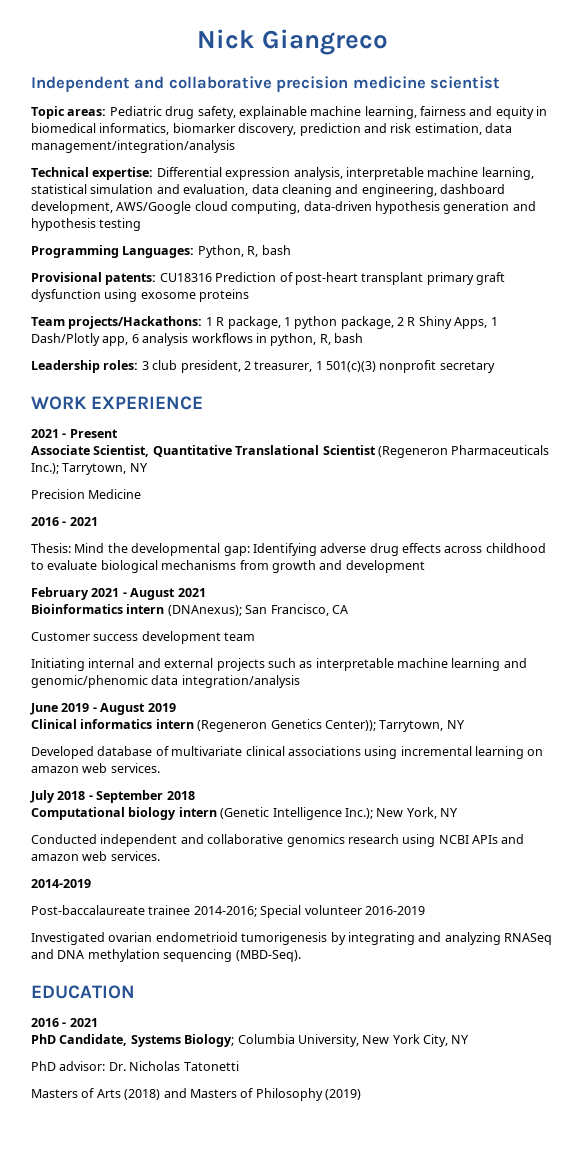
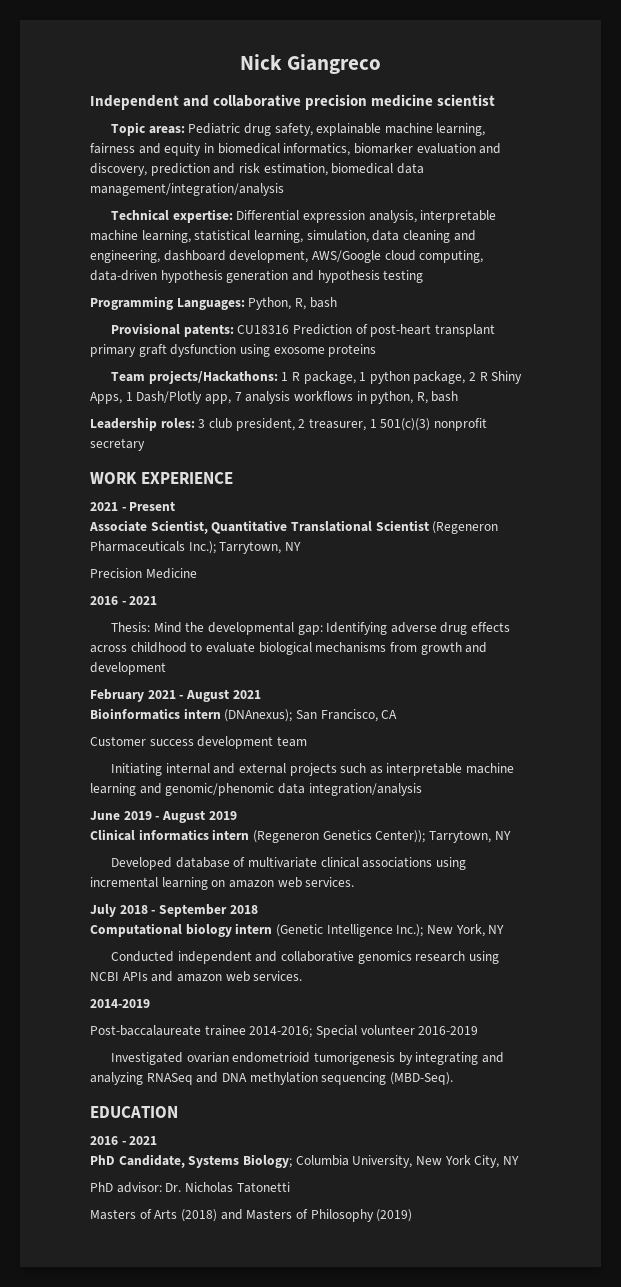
- Topic areas: Pediatric drug safety, explainable machine learning, fairness and equity in biomedical informatics, biomarker discovery, prediction and risk estimation, data management/integration/analysis
+ Topic areas: Pediatric drug safety, explainable machine learning, fairness and equity in biomedical informatics, biomarker evaluation and discovery, prediction and risk estimation, biomedical data management/integration/analysis
- Technical expertise: Differential expression analysis, interpretable machine learning, statistical simulation and evaluation, data cleaning and engineering, dashboard development, AWS/Google cloud computing, data-driven hypothesis generation and hypothesis testing
+ Technical expertise: Differential expression analysis, interpretable machine learning, statistical learning, simulation, data cleaning and engineering, dashboard development, AWS/Google cloud computing, data-driven hypothesis generation and hypothesis testing
- Team projects/Hackathons: 1 R package, 1 python package, 2 R Shiny Apps, 1 Dash/Plotly app, 6 analysis workflows in python, R, bash
+ Team projects/Hackathons: 1 R package, 1 python package, 2 R Shiny Apps, 1 Dash/Plotly app, 7 analysis workflows in python, R, bash

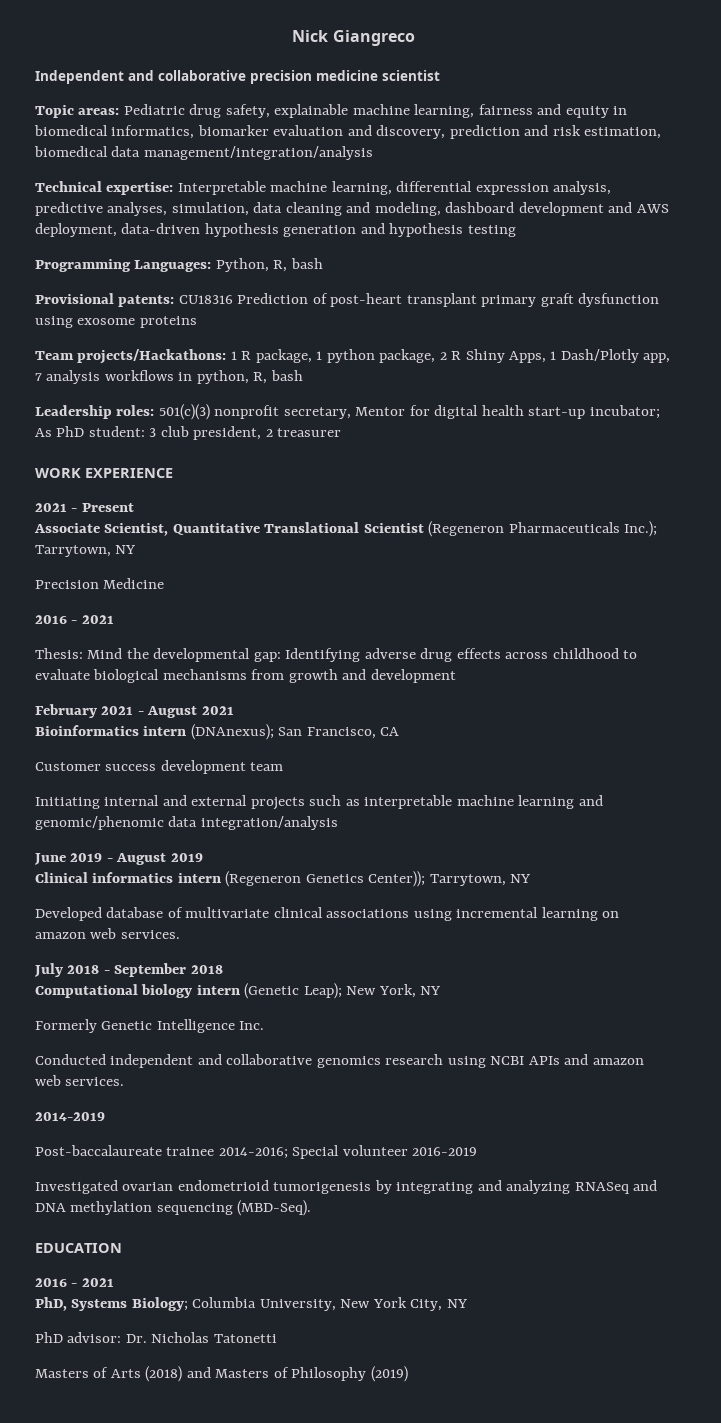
- Technical expertise: Differential expression analysis, interpretable machine learning, statistical learning, simulation, data cleaning and engineering, dashboard development, AWS/Google cloud computing, data-driven hypothesis generation and hypothesis testing
+ Technical expertise: Interpretable machine learning, differential expression analysis, predictive analyses, simulation, data cleaning and modeling, dashboard development and AWS deployment, data-driven hypothesis generation and hypothesis testing
- Leadership roles: 3 club president, 2 treasurer, 1 501(c)(3) nonprofit secretary
+ Leadership roles: 501(c)(3) nonprofit secretary, Mentor for digital health start-up incubator; As PhD student: 3 club president, 2 treasurer
- Computational biology intern (Genetic Intelligence Inc.); New York, NY
+ Computational biology intern (Genetic Leap); New York, NY
+ Formerly Genetic Intelligence Inc.
- PhD Candidate, Systems Biology; Columbia University, New York City, NY
+ PhD, Systems Biology; Columbia University, New York City, NY

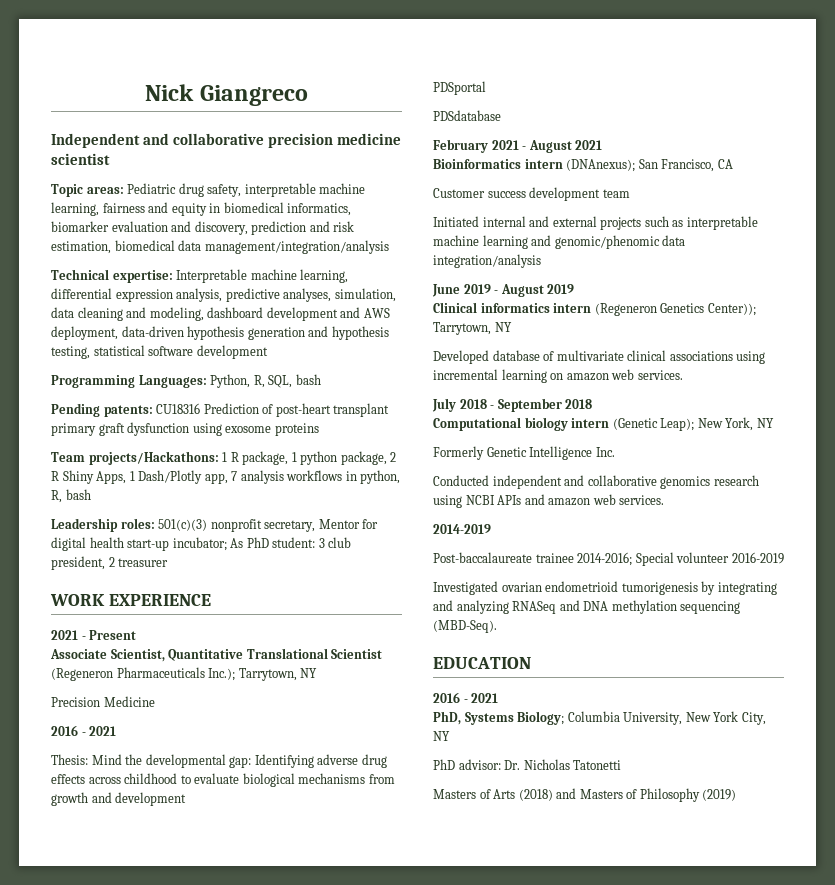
- Topic areas: Pediatric drug safety, explainable machine learning, fairness and equity in biomedical informatics, biomarker evaluation and discovery, prediction and risk estimation, biomedical data management/integration/analysis
+ Topic areas: Pediatric drug safety, interpretable machine learning, fairness and equity in biomedical informatics, biomarker evaluation and discovery, prediction and risk estimation, biomedical data management/integration/analysis
- Technical expertise: Interpretable machine learning, differential expression analysis, predictive analyses, simulation, data cleaning and modeling, dashboard development and AWS deployment, data-driven hypothesis generation and hypothesis testing
+ Technical expertise: Interpretable machine learning, differential expression analysis, predictive analyses, simulation, data cleaning and modeling, dashboard development and AWS deployment, data-driven hypothesis generation and hypothesis testing, statistical software development
- Programming Languages: Python, R, bash
- Provisional patents: CU18316 Prediction of post-heart transplant primary graft dysfunction using exosome proteins
+ Programming Languages: Python, R, SQL, bash
+ Pending patents: CU18316 Prediction of post-heart transplant primary graft dysfunction using exosome proteins
+ PDSportal
+ PDSdatabase
- Initiating internal and external projects such as interpretable machine learning and genomic/phenomic data integration/analysis
+ Initiated internal and external projects such as interpretable machine learning and genomic/phenomic data integration/analysis

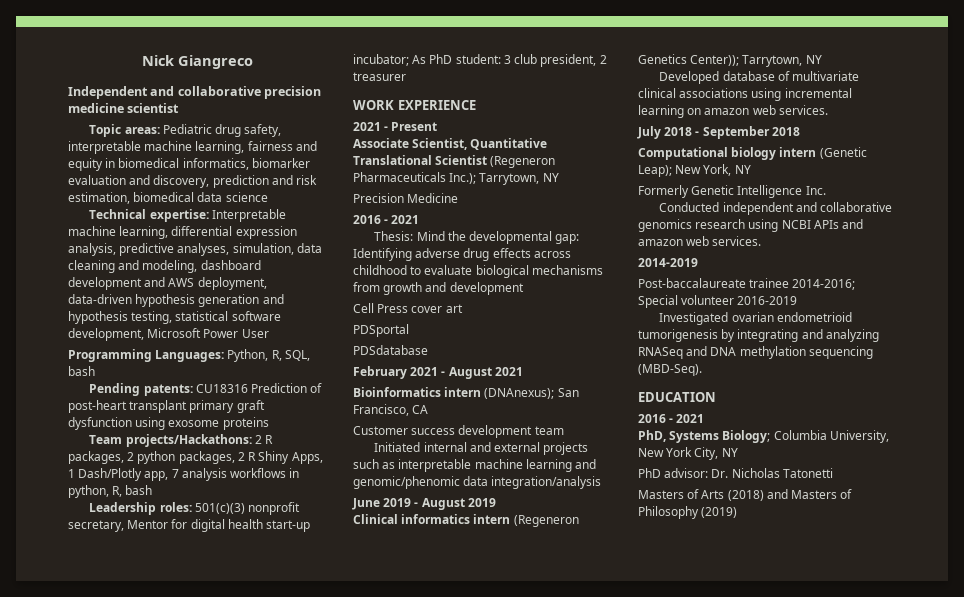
- Topic areas: Pediatric drug safety, interpretable machine learning, fairness and equity in biomedical informatics, biomarker evaluation and discovery, prediction and risk estimation, biomedical data management/integration/analysis
+ Topic areas: Pediatric drug safety, interpretable machine learning, fairness and equity in biomedical informatics, biomarker evaluation and discovery, prediction and risk estimation, biomedical data science
- Technical expertise: Interpretable machine learning, differential expression analysis, predictive analyses, simulation, data cleaning and modeling, dashboard development and AWS deployment, data-driven hypothesis generation and hypothesis testing, statistical software development
+ Technical expertise: Interpretable machine learning, differential expression analysis, predictive analyses, simulation, data cleaning and modeling, dashboard development and AWS deployment, data-driven hypothesis generation and hypothesis testing, statistical software development, Microsoft Power User
- Team projects/Hackathons: 1 R package, 1 python package, 2 R Shiny Apps, 1 Dash/Plotly app, 7 analysis workflows in python, R, bash
+ Team projects/Hackathons: 2 R packages, 2 python packages, 2 R Shiny Apps, 1 Dash/Plotly app, 7 analysis workflows in python, R, bash
+ Cell Press cover art

